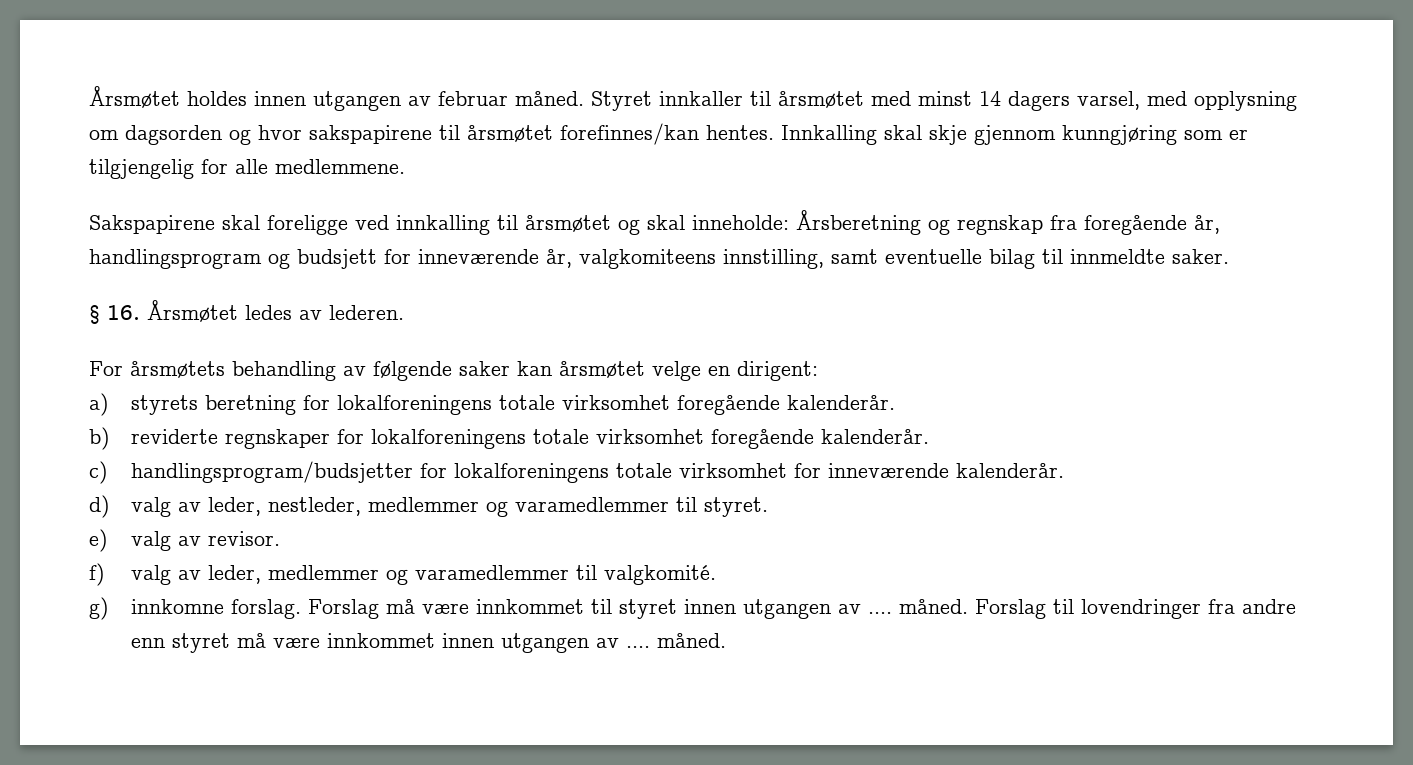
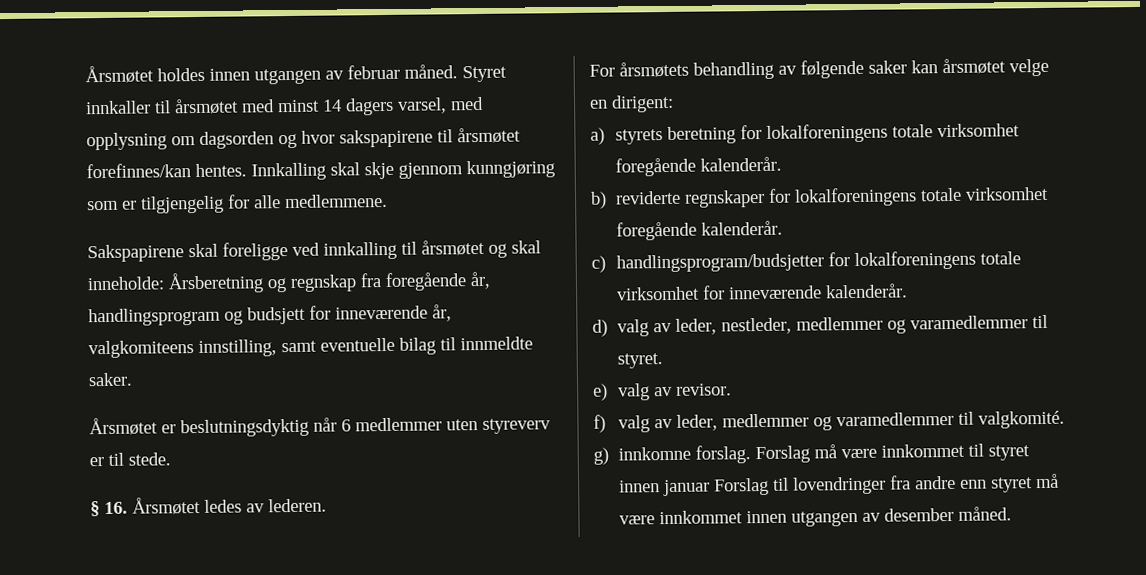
+ Årsmøtet er beslutningsdyktig når 6 medlemmer uten styreverv er til stede.
- Forslag må være innkommet til styret innen utgangen av .... måned. Forslag til lovendringer fra andre enn styret må være innkommet innen utgangen av .... måned.
+ Forslag må være innkommet til styret innen januar Forslag til lovendringer fra andre enn styret må være innkommet innen utgangen av desember måned.

